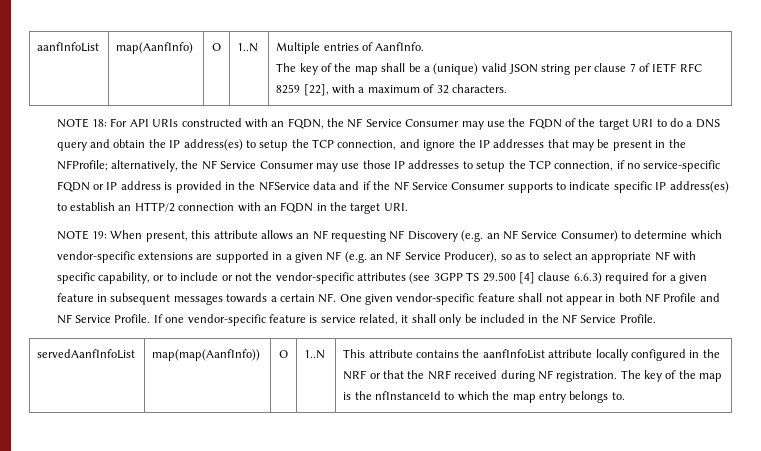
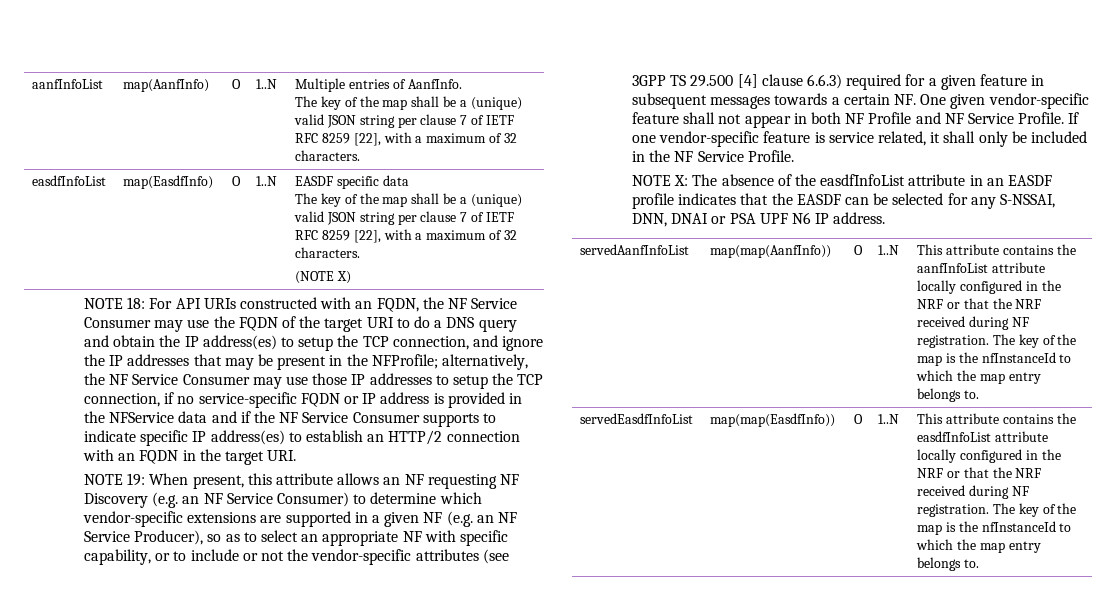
+ easdfInfoList | map(EasdfInfo) | O | 1..N | EASDF specific data
+ The key of the map shall be a (unique) valid JSON string per clause 7 of IETF RFC 8259 [22], with a maximum of 32 characters.
+ (NOTE X)
+ NOTE X: The absence of the easdfInfoList attribute in an EASDF profile indicates that the EASDF can be selected for any S-NSSAI, DNN, DNAI or PSA UPF N6 IP address.
+ servedEasdfInfoList | map(map(EasdfInfo)) | O | 1..N | This attribute contains the easdfInfoList attribute locally configured in the NRF or that the NRF received during NF registration. The key of the map is the nfInstanceId to which the map entry belongs to.

